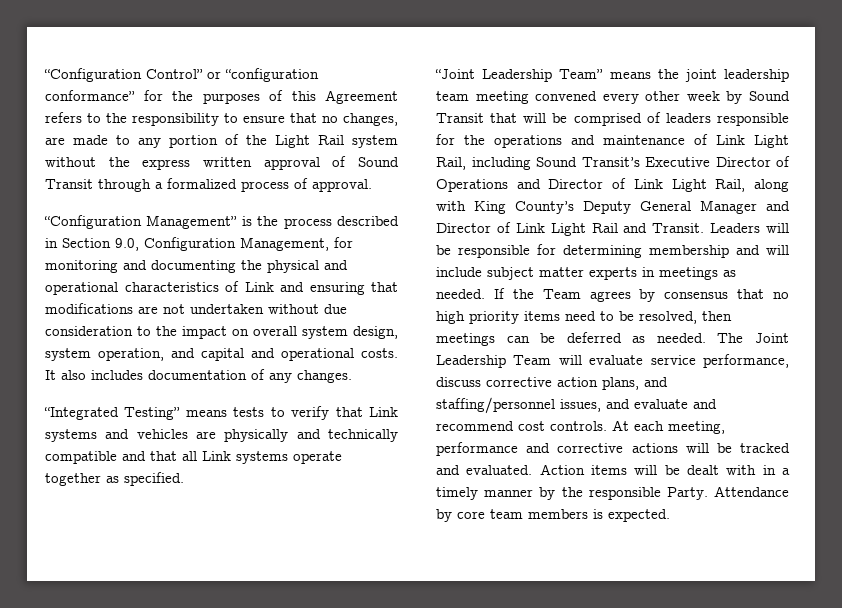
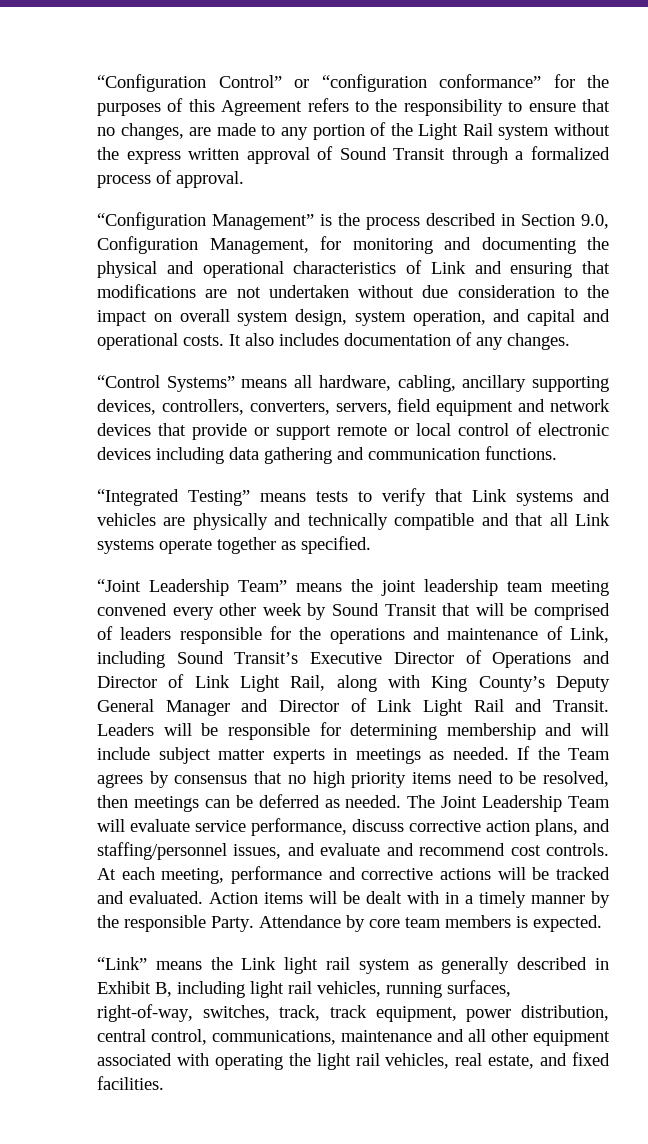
+ “Control Systems” means all hardware, cabling, ancillary supporting devices, controllers, converters, servers, field equipment and network devices that provide or support remote or local control of electronic devices including data gathering and communication functions.
- “Joint Leadership Team” means the joint leadership team meeting convened every other week by Sound Transit that will be comprised of leaders responsible for the operations and maintenance of Link Light Rail, including Sound Transit’s Executive Director of Operations and Director of Link Light Rail, along with King County’s Deputy General Manager and Director of Link Light Rail and Transit.
+ “Joint Leadership Team” means the joint leadership team meeting convened every other week by Sound Transit that will be comprised of leaders responsible for the operations and maintenance of Link, including Sound Transit’s Executive Director of Operations and Director of Link Light Rail, along with King County’s Deputy General Manager and Director of Link Light Rail and Transit.
+ “Link” means the Link light rail system as generally described in Exhibit B, including light rail vehicles, running surfaces, right-of-way, switches, track, track equipment, power distribution, central control, communications, maintenance and all other equipment associated with operating the light rail vehicles, real estate, and fixed facilities.

